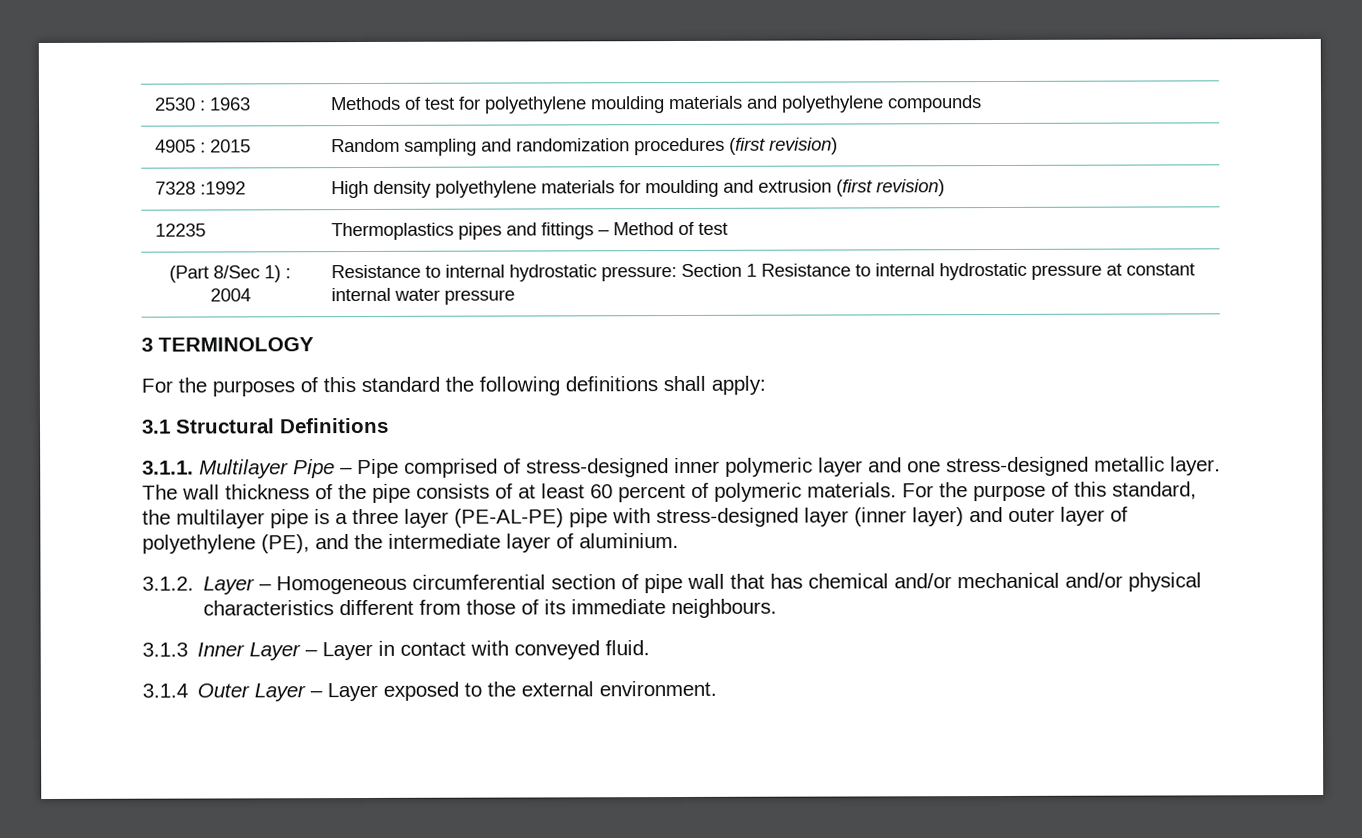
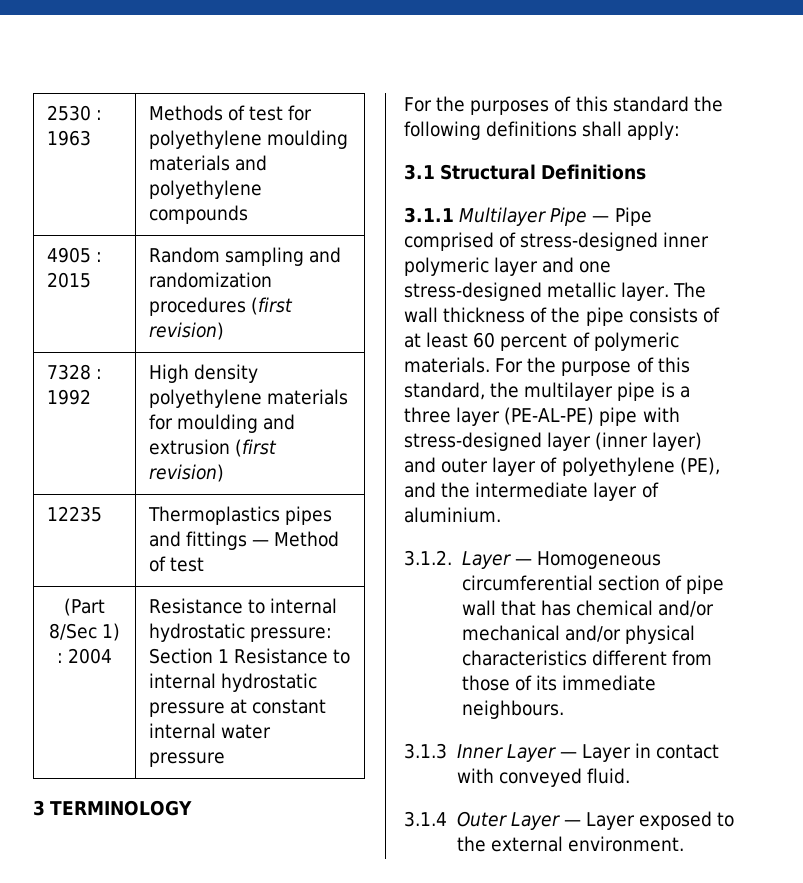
- 7328 :1992 | High density polyethylene materials for moulding and extrusion (first revision)
+ 7328 : 1992 | High density polyethylene materials for moulding and extrusion (first revision)
- 12235 | Thermoplastics pipes and fittings – Method of test
+ 12235 | Thermoplastics pipes and fittings — Method of test
- 3.1.1. Multilayer Pipe ‒ Pipe comprised of stress-designed inner polymeric layer and one stress-designed metallic layer.
+ 3.1.1 Multilayer Pipe — Pipe comprised of stress-designed inner polymeric layer and one stress-designed metallic layer.
- 3.1.2. Layer ‒ Homogeneous circumferential section of pipe wall that has chemical and/or mechanical and/or physical characteristics different from those of its immediate neighbours.
+ 3.1.2. Layer — Homogeneous circumferential section of pipe wall that has chemical and/or mechanical and/or physical characteristics different from those of its immediate neighbours.
- 3.1.3 Inner Layer ‒ Layer in contact with conveyed fluid.
+ 3.1.3 Inner Layer — Layer in contact with conveyed fluid.
- 3.1.4 Outer Layer ‒ Layer exposed to the external environment.
+ 3.1.4 Outer Layer — Layer exposed to the external environment.

